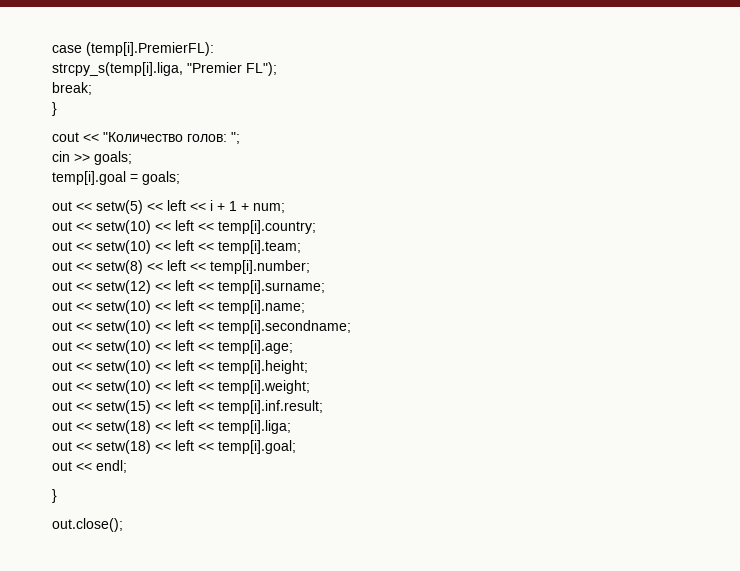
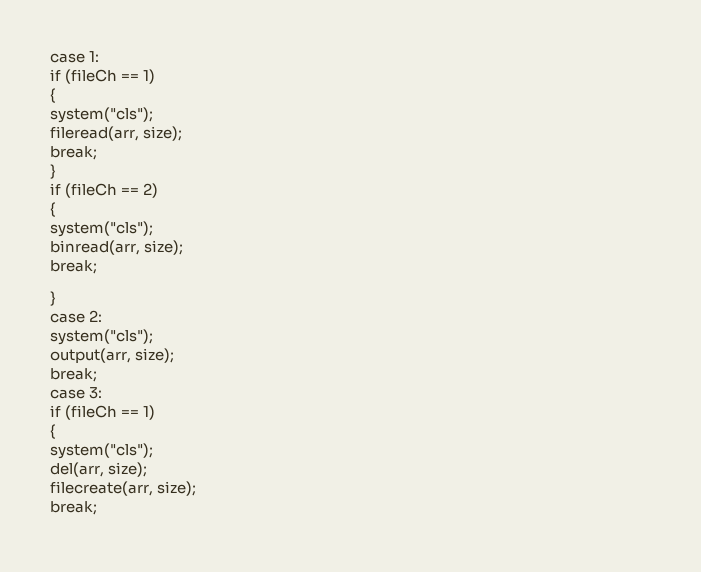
- case (temp[i].PremierFL):
- strcpy_s(temp[i].liga, "Premier FL");
+ case 1:
+ if (fileCh == 1)
+ {
+ system("cls");
+ fileread(arr, size);
  break;
  }
- cout << "Количество голов: ";
- cin >> goals;
- temp[i].goal = goals;
- out << setw(5) << left << i + 1 + num;
- out << setw(10) << left << temp[i].country;
- out << setw(10) << left << temp[i].team;
- out << setw(8) << left << temp[i].number;
- out << setw(12) << left << temp[i].surname;
- out << setw(10) << left << temp[i].name;
- out << setw(10) << left << temp[i].secondname;
- out << setw(10) << left << temp[i].age;
- out << setw(10) << left << temp[i].height;
- out << setw(10) << left << temp[i].weight;
- out << setw(15) << left << temp[i].inf.result;
- out << setw(18) << left << temp[i].liga;
- out << setw(18) << left << temp[i].goal;
- out << endl;
+ if (fileCh == 2)
+ {
+ system("cls");
+ binread(arr, size);
+ break;
  }
- out.close();
+ case 2:
+ system("cls");
+ output(arr, size);
+ break;
+ case 3:
+ if (fileCh == 1)
+ {
+ system("cls");
+ del(arr, size);
+ filecreate(arr, size);
+ break;

